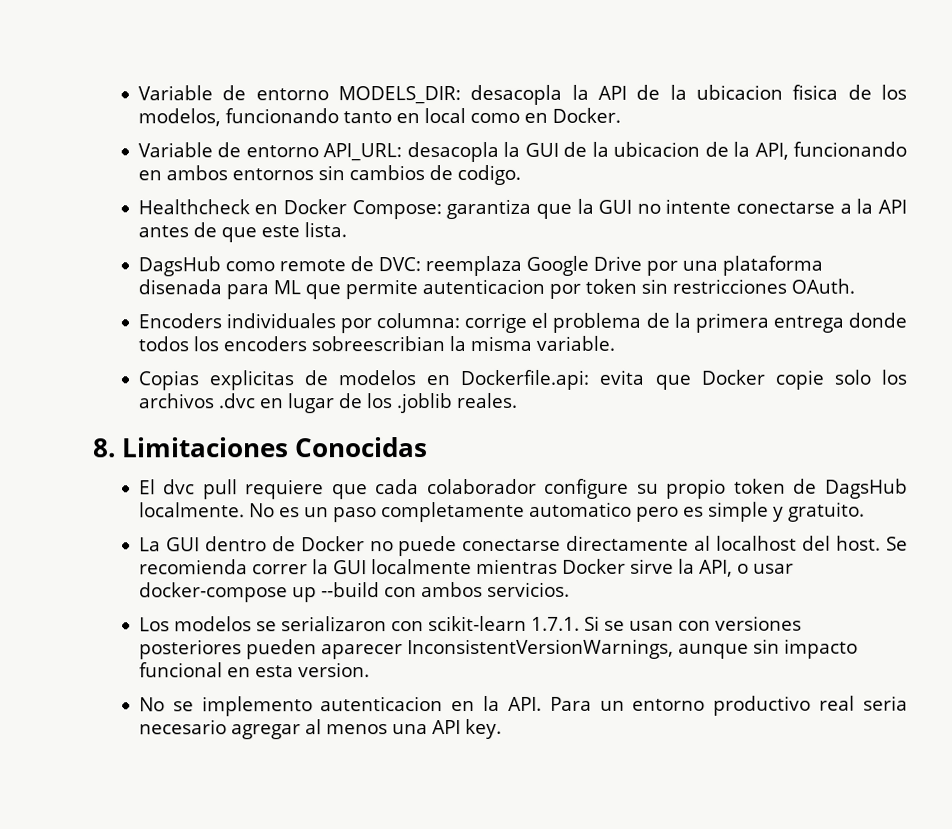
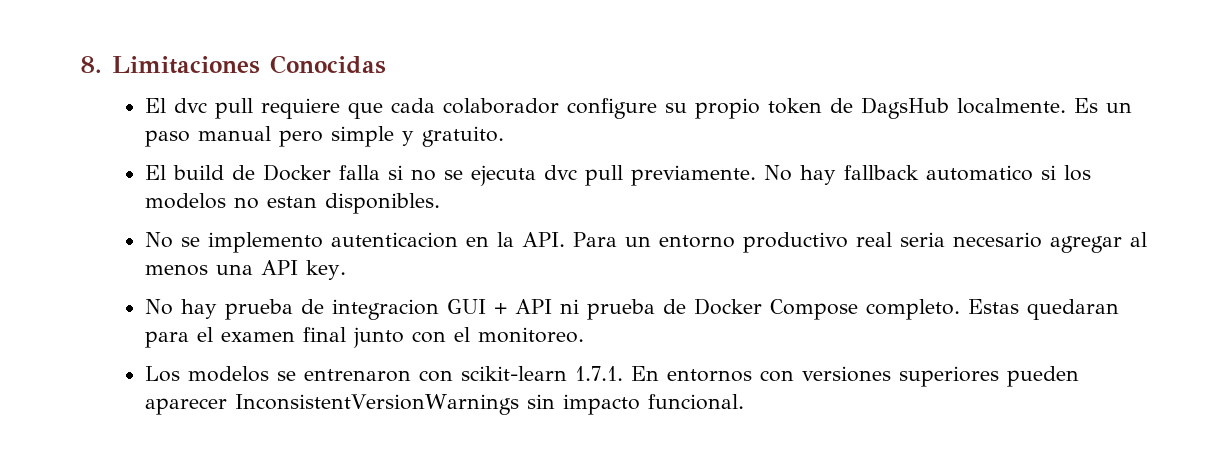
- Variable de entorno MODELS_DIR: desacopla la API de la ubicacion fisica de los modelos, funcionando tanto en local como en Docker.
- Variable de entorno API_URL: desacopla la GUI de la ubicacion de la API, funcionando en ambos entornos sin cambios de codigo.
- Healthcheck en Docker Compose: garantiza que la GUI no intente conectarse a la API antes de que este lista.
- DagsHub como remote de DVC: reemplaza Google Drive por una plataforma disenada para ML que permite autenticacion por token sin restricciones OAuth.
- Encoders individuales por columna: corrige el problema de la primera entrega donde todos los encoders sobreescribian la misma variable.
- Copias explicitas de modelos en Dockerfile.api: evita que Docker copie solo los archivos .dvc en lugar de los .joblib reales.
- No es un paso completamente automatico pero es simple y gratuito.
- La GUI dentro de Docker no puede conectarse directamente al localhost del host. Se recomienda correr la GUI localmente mientras Docker sirve la API, o usar docker-compose up --build con ambos servicios.
- Los modelos se serializaron con scikit-learn 1.7.1. Si se usan con versiones posteriores pueden aparecer InconsistentVersionWarnings, aunque sin impacto funcional en esta version.
+ Es un paso manual pero simple y gratuito.
+ El build de Docker falla si no se ejecuta dvc pull previamente. No hay fallback automatico si los modelos no estan disponibles.
+ No hay prueba de integracion GUI + API ni prueba de Docker Compose completo. Estas quedaran para el examen final junto con el monitoreo.
+ Los modelos se entrenaron con scikit-learn 1.7.1. En entornos con versiones superiores pueden aparecer InconsistentVersionWarnings sin impacto funcional.

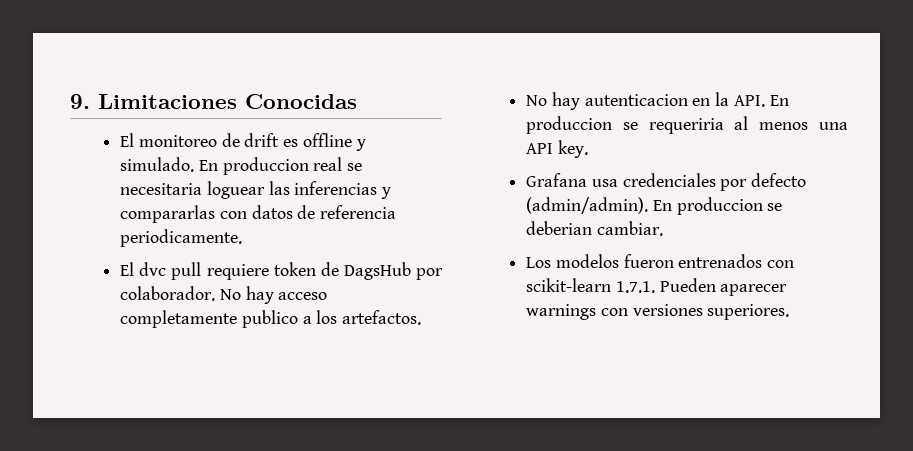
- 8. Limitaciones Conocidas
+ 9. Limitaciones Conocidas
- El dvc pull requiere que cada colaborador configure su propio token de DagsHub localmente. Es un paso manual pero simple y gratuito.
- El build de Docker falla si no se ejecuta dvc pull previamente. No hay fallback automatico si los modelos no estan disponibles.
- No se implemento autenticacion en la API. Para un entorno productivo real seria necesario agregar al menos una API key.
+ El monitoreo de drift es offline y simulado. En produccion real se necesitaria loguear las inferencias y compararlas con datos de referencia periodicamente.
+ El dvc pull requiere token de DagsHub por colaborador. No hay acceso completamente publico a los artefactos.
+ No hay autenticacion en la API. En produccion se requeriria al menos una API key.
- No hay prueba de integracion GUI + API ni prueba de Docker Compose completo. Estas quedaran para el examen final junto con el monitoreo.
+ Grafana usa credenciales por defecto (admin/admin). En produccion se deberian cambiar.
- Los modelos se entrenaron con scikit-learn 1.7.1. En entornos con versiones superiores pueden aparecer InconsistentVersionWarnings sin impacto funcional.
+ Los modelos fueron entrenados con scikit-learn 1.7.1. Pueden aparecer warnings con versiones superiores.

